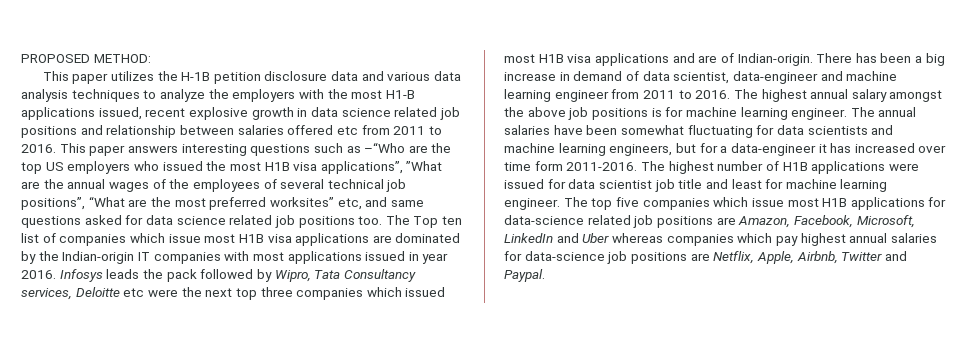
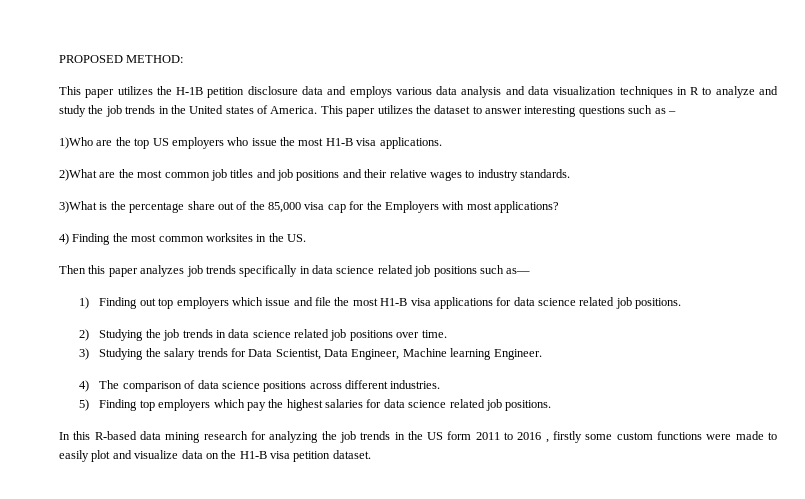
- This paper utilizes the H-1B petition disclosure data and various data analysis techniques to analyze the employers with the most H1-B applications issued, recent explosive growth in data science related job positions and relationship between salaries offered etc from 2011 to 2016. This paper answers interesting questions such as –“Who are the top US employers who issued the most H1B visa applications”, ”What are the annual wages of the employees of several technical job positions”, “What are the most preferred worksites” etc, and same questions asked for data science related job positions too. The Top ten list of companies which issue most H1B visa applications are dominated by the Indian-origin IT companies with most applications issued in year 2016. Infosys leads the pack followed by Wipro, Tata Consultancy services, Deloitte etc were the next top three companies which issued most H1B visa applications and are of Indian-origin. There has been a big increase in demand of data scientist, data-engineer and machine learning engineer from 2011 to 2016. The highest annual salary amongst the above job positions is for machine learning engineer. The annual salaries have been somewhat fluctuating for data scientists and machine learning engineers, but for a data-engineer it has increased over time form 2011-2016. The highest number of H1B applications were issued for data scientist job title and least for machine learning engineer. The top five companies which issue most H1B applications for data-science related job positions are Amazon, Facebook, Microsoft, LinkedIn and Uber whereas companies which pay highest annual salaries for data-science job positions are Netflix, Apple, Airbnb, Twitter and Paypal.
+ This paper utilizes the H-1B petition disclosure data and employs various data analysis and data visualization techniques in R to analyze and study the job trends in the United states of America. This paper utilizes the dataset to answer interesting questions such as –
+ 1)Who are the top US employers who issue the most H1-B visa applications.
+ 2)What are the most common job titles and job positions and their relative wages to industry standards.
+ 3)What is the percentage share out of the 85,000 visa cap for the Employers with most applications?
+ 4) Finding the most common worksites in the US.
+ Then this paper analyzes job trends specifically in data science related job positions such as—
+ 1) Finding out top employers which issue and file the most H1-B visa applications for data science related job positions.
+ 2) Studying the job trends in data science related job positions over time.
+ 3) Studying the salary trends for Data Scientist, Data Engineer, Machine learning Engineer.
+ 4) The comparison of data science positions across different industries.
+ 5) Finding top employers which pay the highest salaries for data science related job positions.
+ In this R-based data mining research for analyzing the job trends in the US form 2011 to 2016 , firstly some custom functions were made to easily plot and visualize data on the H1-B visa petition dataset.

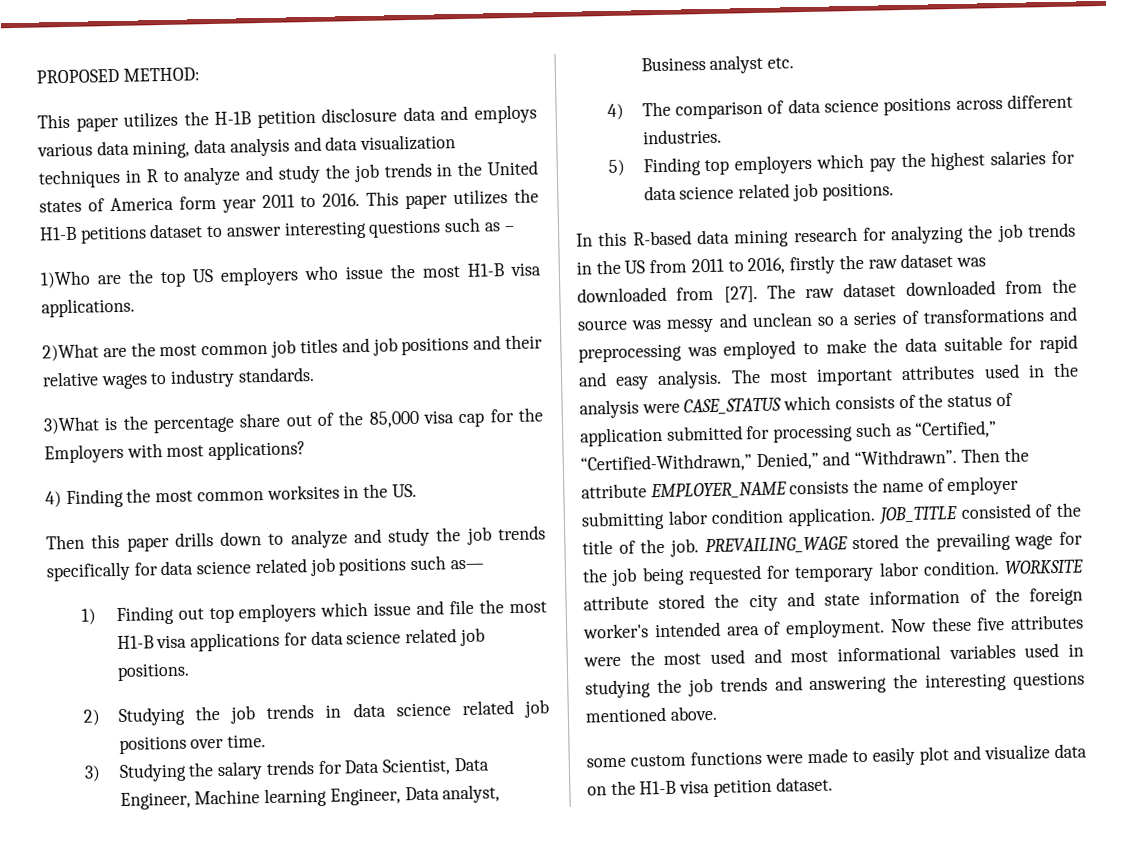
- This paper utilizes the H-1B petition disclosure data and employs various data analysis and data visualization techniques in R to analyze and study the job trends in the United states of America. This paper utilizes the dataset to answer interesting questions such as –
+ This paper utilizes the H-1B petition disclosure data and employs various data mining, data analysis and data visualization techniques in R to analyze and study the job trends in the United states of America form year 2011 to 2016. This paper utilizes the H1-B petitions dataset to answer interesting questions such as –
- Then this paper analyzes job trends specifically in data science related job positions such as—
+ Then this paper drills down to analyze and study the job trends specifically for data science related job positions such as—
- 3) Studying the salary trends for Data Scientist, Data Engineer, Machine learning Engineer.
+ 3) Studying the salary trends for Data Scientist, Data Engineer, Machine learning Engineer, Data analyst, Business analyst etc.
- In this R-based data mining research for analyzing the job trends in the US form 2011 to 2016 , firstly some custom functions were made to easily plot and visualize data on the H1-B visa petition dataset.
+ In this R-based data mining research for analyzing the job trends in the US from 2011 to 2016, firstly the raw dataset was downloaded from [27]. The raw dataset downloaded from the source was messy and unclean so a series of transformations and preprocessing was employed to make the data suitable for rapid and easy analysis. The most important attributes used in the analysis were CASE_STATUS which consists of the status of application submitted for processing such as “Certified,” “Certified-Withdrawn,” Denied,” and “Withdrawn”. Then the attribute EMPLOYER_NAME consists the name of employer submitting labor condition application. JOB_TITLE consisted of the title of the job. PREVAILING_WAGE stored the prevailing wage for the job being requested for temporary labor condition. WORKSITE attribute stored the city and state information of the foreign worker's intended area of employment. Now these five attributes were the most used and most informational variables used in studying the job trends and answering the interesting questions mentioned above.
+ some custom functions were made to easily plot and visualize data on the H1-B visa petition dataset.

